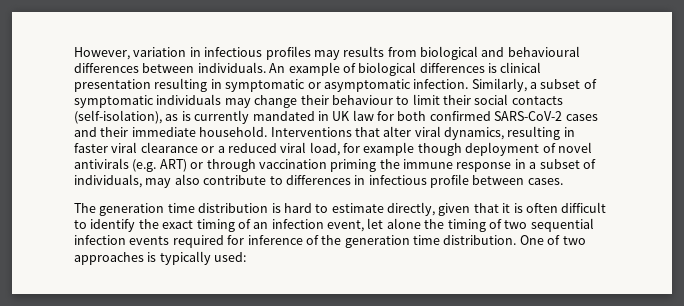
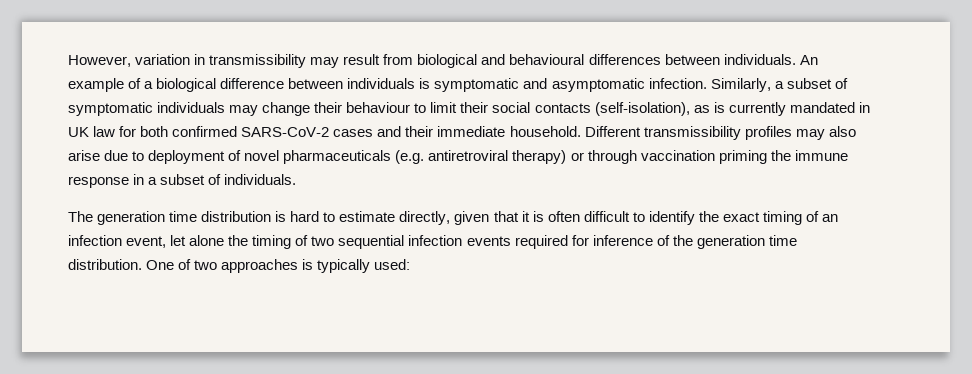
- However, variation in infectious profiles may results from biological and behavioural differences between individuals.
+ However, variation in transmissibility may result from biological and behavioural differences between individuals.
- An example of biological differences is clinical presentation resulting in symptomatic or asymptomatic infection.
+ An example of a biological difference between individuals is symptomatic and asymptomatic infection.
- Interventions that alter viral dynamics, resulting in faster viral clearance or a reduced viral load, for example though deployment of novel antivirals (e.g. ART) or through vaccination priming the immune response in a subset of individuals, may also contribute to differences in infectious profile between cases.
+ Different transmissibility profiles may also arise due to deployment of novel pharmaceuticals (e.g. antiretroviral therapy) or through vaccination priming the immune response in a subset of individuals.

